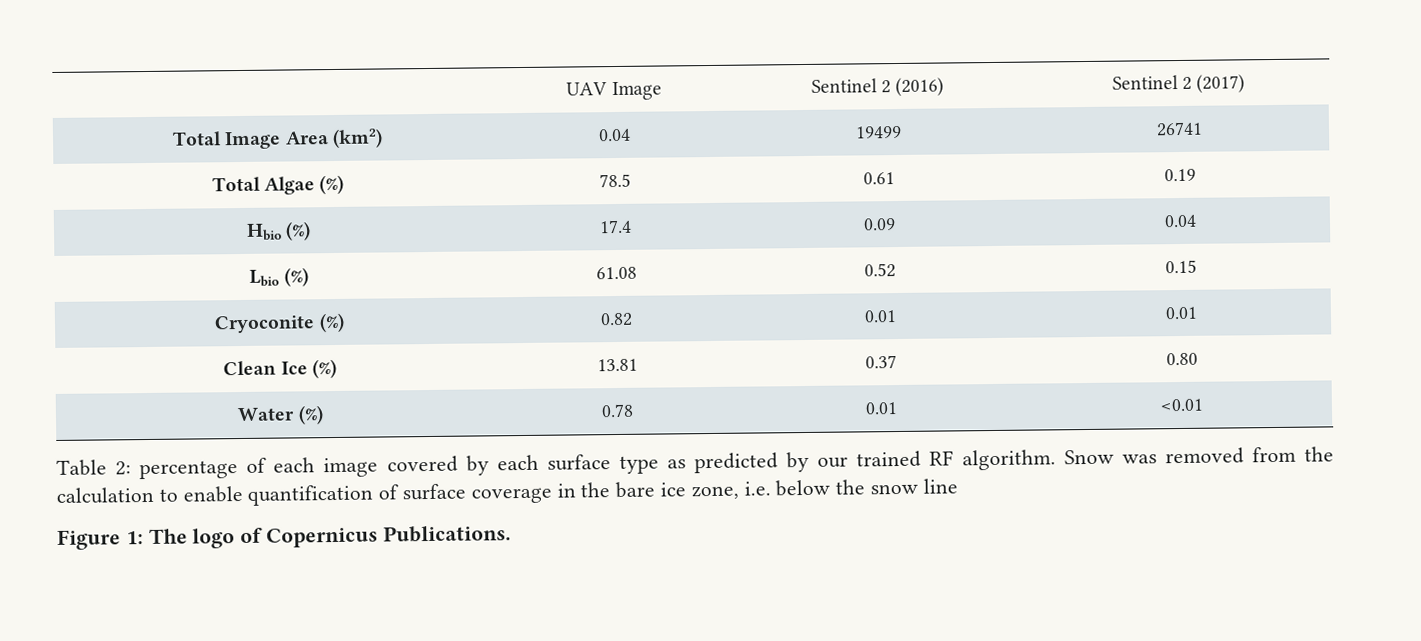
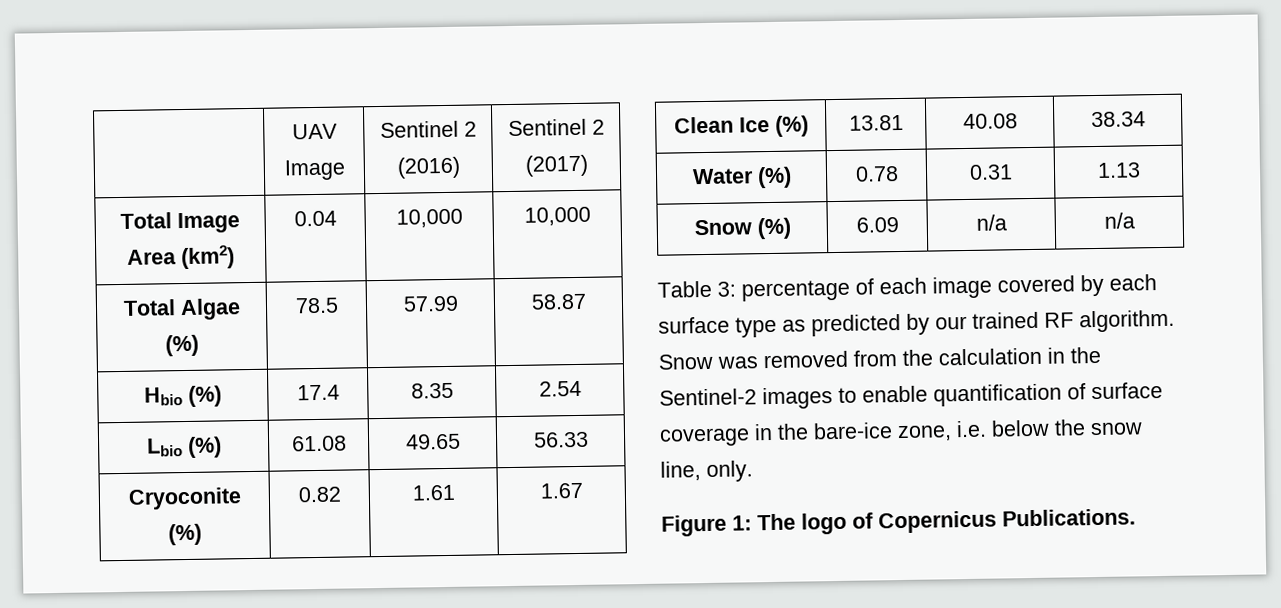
- Total Image Area (km2) | 0.04 | 19499 | 26741
+ Total Image Area (km2) | 0.04 | 10,000 | 10,000
- Total Algae (%) | 78.5 | 0.61 | 0.19
+ Total Algae (%) | 78.5 | 57.99 | 58.87
- Hbio (%) | 17.4 | 0.09 | 0.04
+ Hbio (%) | 17.4 | 8.35 | 2.54
- Lbio (%) | 61.08 | 0.52 | 0.15
+ Lbio (%) | 61.08 | 49.65 | 56.33
- Cryoconite (%) | 0.82 | 0.01 | 0.01
+ Cryoconite (%) | 0.82 | 1.61 | 1.67
- Clean Ice (%) | 13.81 | 0.37 | 0.80
+ Clean Ice (%) | 13.81 | 40.08 | 38.34
- Water (%) | 0.78 | 0.01 | <0.01
+ Water (%) | 0.78 | 0.31 | 1.13
+ Snow (%) | 6.09 | n/a | n/a
- Table 2: percentage of each image covered by each surface type as predicted by our trained RF algorithm.
+ Table 3: percentage of each image covered by each surface type as predicted by our trained RF algorithm.
- Snow was removed from the calculation to enable quantification of surface coverage in the bare ice zone, i.e. below the snow line
+ Snow was removed from the calculation in the Sentinel-2 images to enable quantification of surface coverage in the bare-ice zone, i.e. below the snow line, only.

